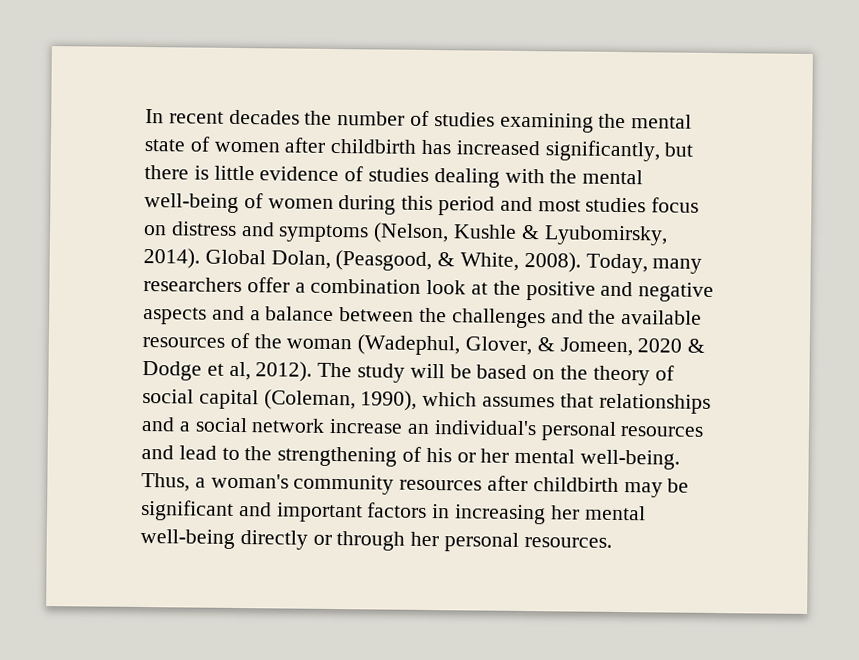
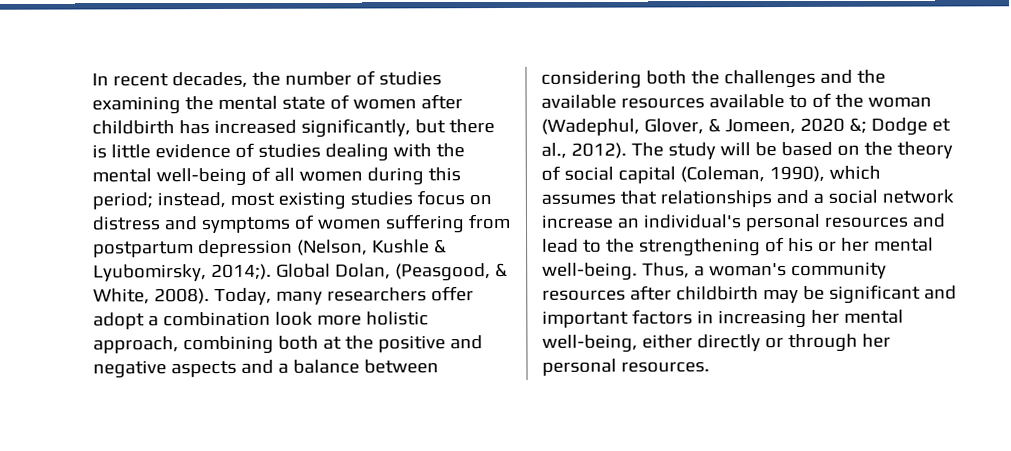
- In recent decades the number of studies examining the mental state of women after childbirth has increased significantly, but there is little evidence of studies dealing with the mental well-being of women during this period and most studies focus on distress and symptoms (Nelson, Kushle & Lyubomirsky, 2014).
+ In recent decades, the number of studies examining the mental state of women after childbirth has increased significantly, but there is little evidence of studies dealing with the mental well-being of all women during this period; instead, most existing studies focus on distress and symptoms of women suffering from postpartum depression (Nelson, Kushle & Lyubomirsky, 2014;).
- Today, many researchers offer a combination look at the positive and negative aspects and a balance between the challenges and the available resources of the woman (Wadephul, Glover, & Jomeen, 2020 & Dodge et al, 2012).
+ Today, many researchers offer adopt a combination look more holistic approach, combining both at the positive and negative aspects and a balance between considering both the challenges and the available resources available to of the woman (Wadephul, Glover, & Jomeen, 2020 &; Dodge et al., 2012).
- Thus, a woman's community resources after childbirth may be significant and important factors in increasing her mental well-being directly or through her personal resources.
+ Thus, a woman's community resources after childbirth may be significant and important factors in increasing her mental well-being, either directly or through her personal resources.

